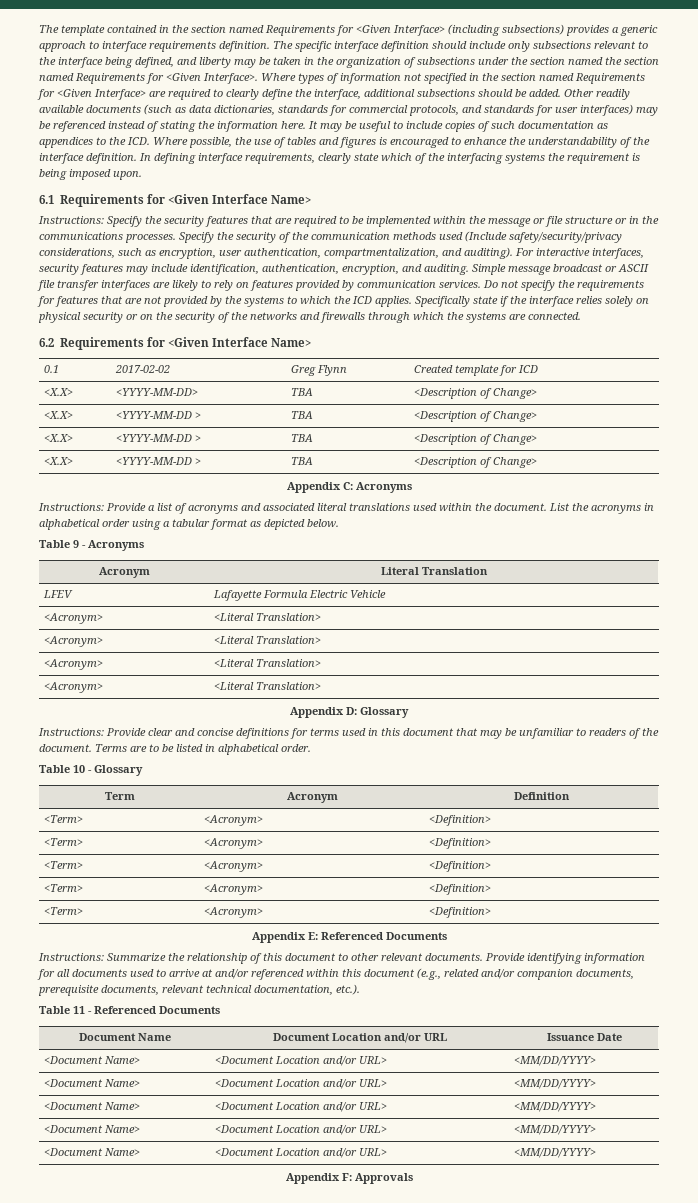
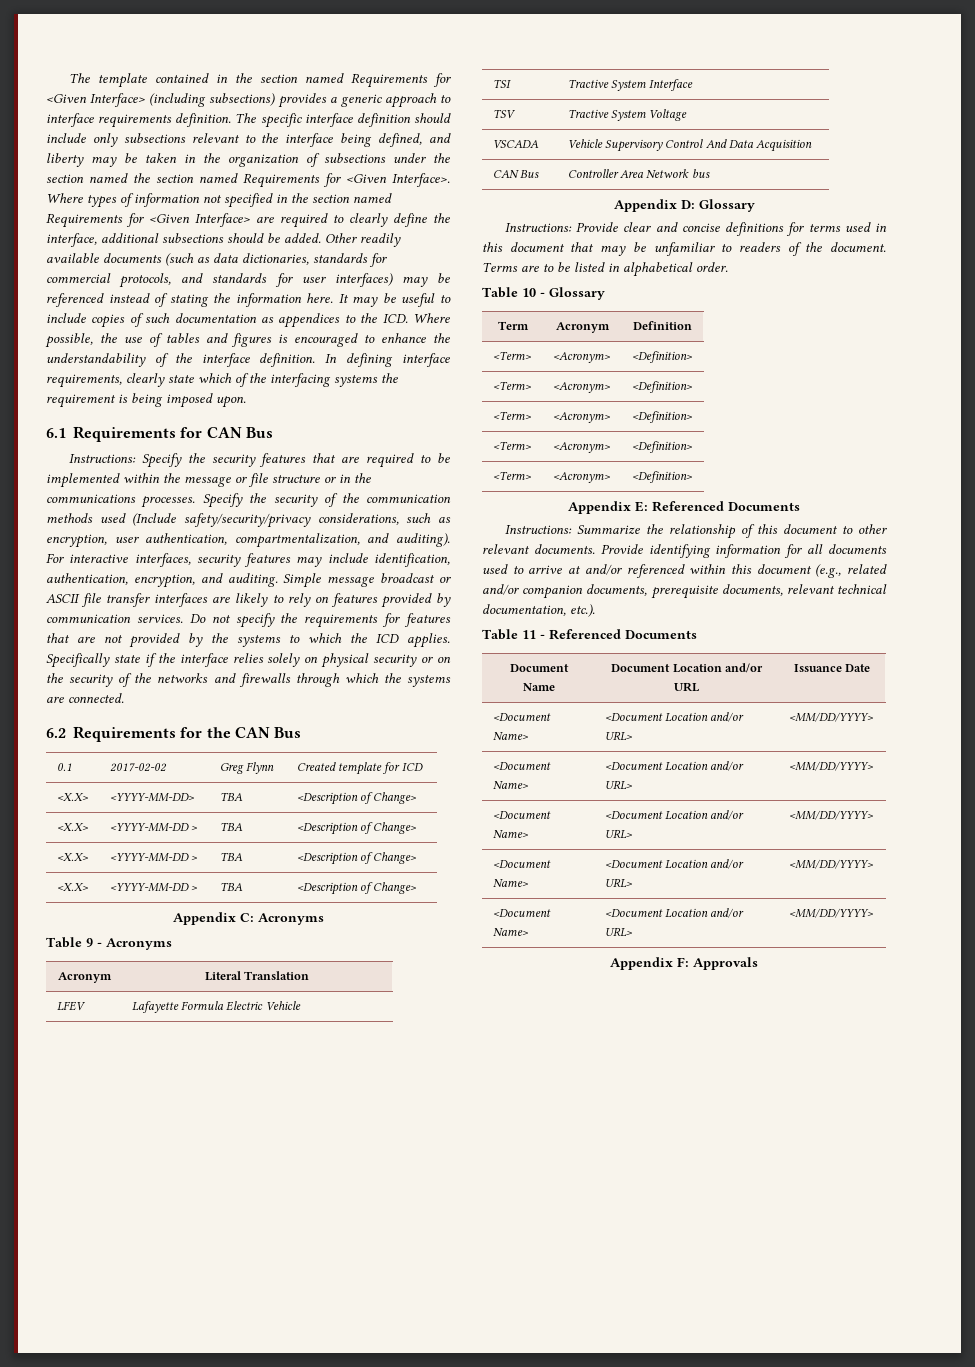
- 6.1 Requirements for <Given Interface Name>
+ 6.1 Requirements for CAN Bus
- 6.2 Requirements for <Given Interface Name>
+ 6.2 Requirements for the CAN Bus
- Instructions: Provide a list of acronyms and associated literal translations used within the document. List the acronyms in alphabetical order using a tabular format as depicted below.
  LFEV | Lafayette Formula Electric Vehicle
- <Acronym> | <Literal Translation>
- <Acronym> | <Literal Translation>
- <Acronym> | <Literal Translation>
- <Acronym> | <Literal Translation>
+ TSI | Tractive System Interface
+ TSV | Tractive System Voltage
+ VSCADA | Vehicle Supervisory Control And Data Acquisition
+ CAN Bus | Controller Area Network bus

